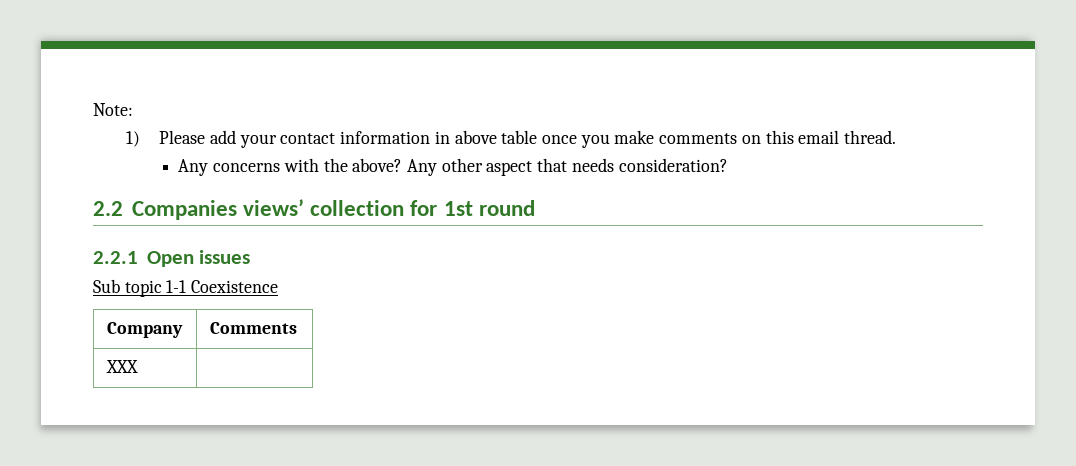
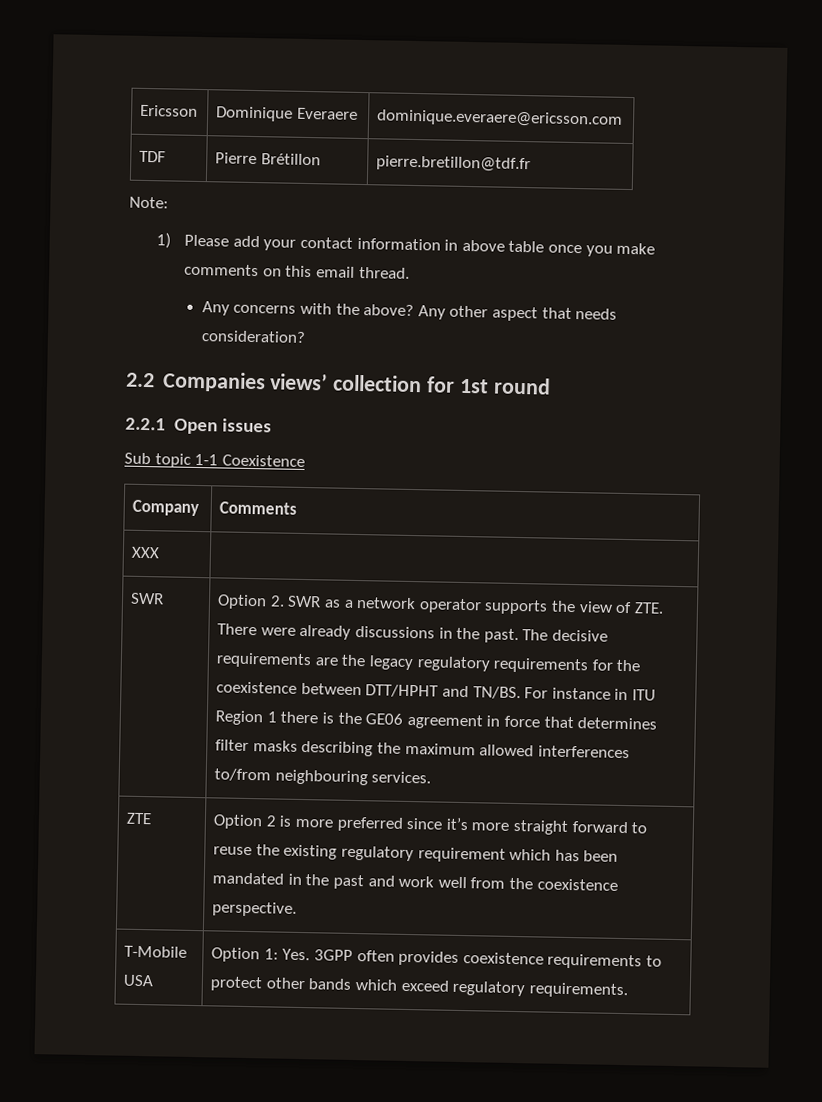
+ Ericsson | Dominique Everaere | dominique.everaere@ericsson.com
+ TDF | Pierre Brétillon | pierre.bretillon@tdf.fr
+ SWR | Option 2. SWR as a network operator supports the view of ZTE. There were already discussions in the past. The decisive requirements are the legacy regulatory requirements for the coexistence between DTT/HPHT and TN/BS. For instance in ITU Region 1 there is the GE06 agreement in force that determines filter masks describing the maximum allowed interferences to/from neighbouring services.
+ ZTE | Option 2 is more preferred since it’s more straight forward to reuse the existing regulatory requirement which has been mandated in the past and work well from the coexistence perspective.
+ T-Mobile USA | Option 1: Yes. 3GPP often provides coexistence requirements to protect other bands which exceed regulatory requirements.

